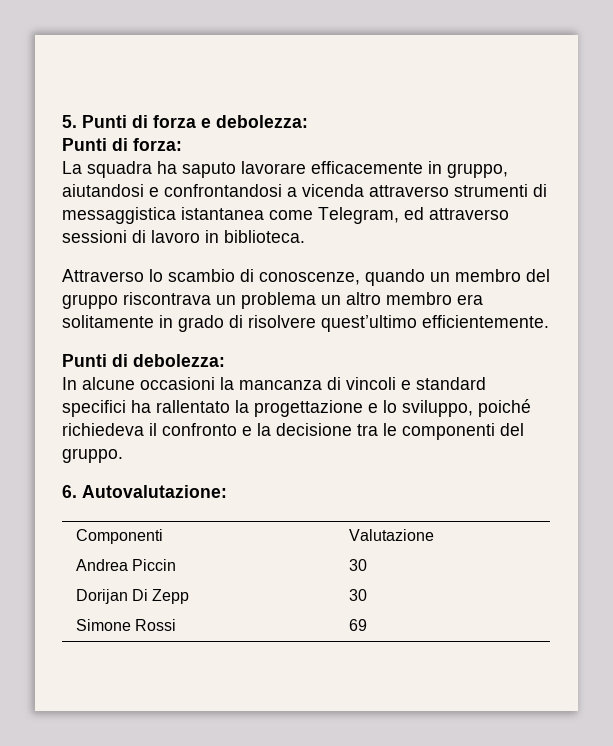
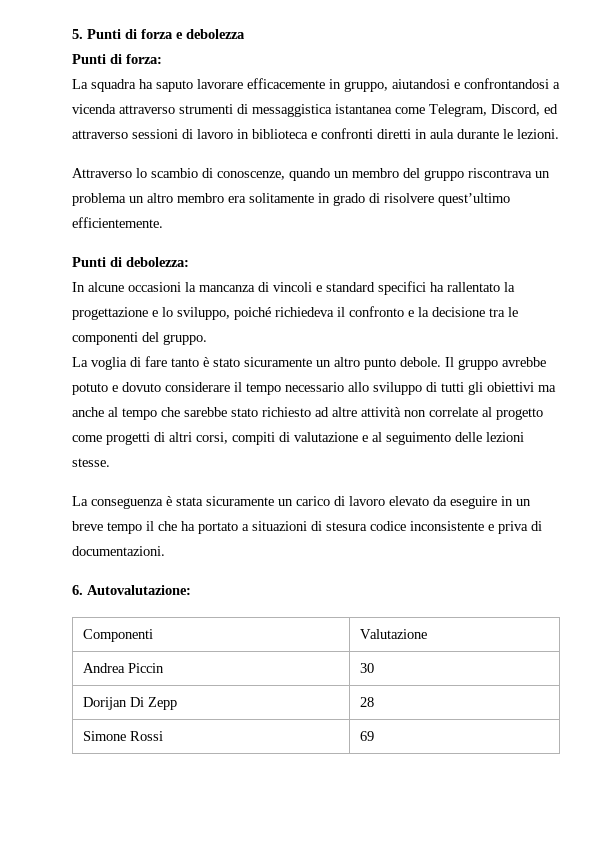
- 5. Punti di forza e debolezza:
+ 5. Punti di forza e debolezza
- La squadra ha saputo lavorare efficacemente in gruppo, aiutandosi e confrontandosi a vicenda attraverso strumenti di messaggistica istantanea come Telegram, ed attraverso sessioni di lavoro in biblioteca.
+ La squadra ha saputo lavorare efficacemente in gruppo, aiutandosi e confrontandosi a vicenda attraverso strumenti di messaggistica istantanea come Telegram, Discord, ed attraverso sessioni di lavoro in biblioteca e confronti diretti in aula durante le lezioni.
+ La voglia di fare tanto è stato sicuramente un altro punto debole. Il gruppo avrebbe potuto e dovuto considerare il tempo necessario allo sviluppo di tutti gli obiettivi ma anche al tempo che sarebbe stato richiesto ad altre attività non correlate al progetto come progetti di altri corsi, compiti di valutazione e al seguimento delle lezioni stesse.
+ La conseguenza è stata sicuramente un carico di lavoro elevato da eseguire in un breve tempo il che ha portato a situazioni di stesura codice inconsistente e priva di documentazioni.
- Dorijan Di Zepp | 30
+ Dorijan Di Zepp | 28

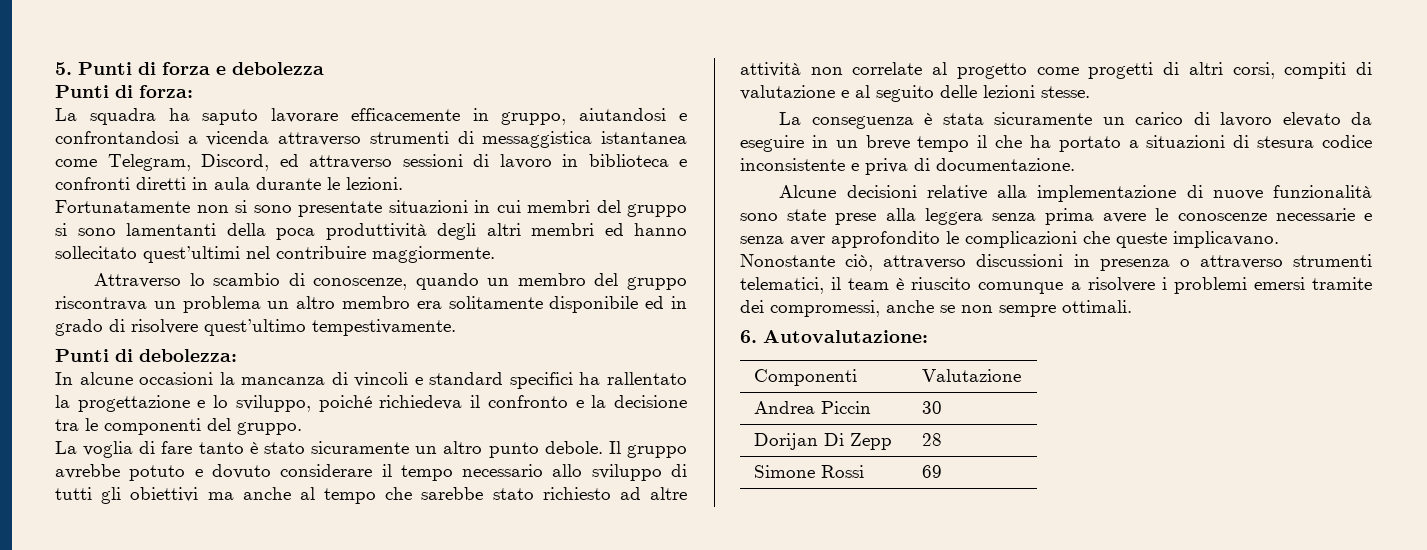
+ Fortunatamente non si sono presentate situazioni in cui membri del gruppo si sono lamentanti della poca produttività degli altri membri ed hanno sollecitato quest’ultimi nel contribuire maggiormente.
- Attraverso lo scambio di conoscenze, quando un membro del gruppo riscontrava un problema un altro membro era solitamente in grado di risolvere quest’ultimo efficientemente.
+ Attraverso lo scambio di conoscenze, quando un membro del gruppo riscontrava un problema un altro membro era solitamente disponibile ed in grado di risolvere quest’ultimo tempestivamente.
- Il gruppo avrebbe potuto e dovuto considerare il tempo necessario allo sviluppo di tutti gli obiettivi ma anche al tempo che sarebbe stato richiesto ad altre attività non correlate al progetto come progetti di altri corsi, compiti di valutazione e al seguimento delle lezioni stesse.
+ Il gruppo avrebbe potuto e dovuto considerare il tempo necessario allo sviluppo di tutti gli obiettivi ma anche al tempo che sarebbe stato richiesto ad altre attività non correlate al progetto come progetti di altri corsi, compiti di valutazione e al seguito delle lezioni stesse.
- La conseguenza è stata sicuramente un carico di lavoro elevato da eseguire in un breve tempo il che ha portato a situazioni di stesura codice inconsistente e priva di documentazioni.
+ La conseguenza è stata sicuramente un carico di lavoro elevato da eseguire in un breve tempo il che ha portato a situazioni di stesura codice inconsistente e priva di documentazione.
+ Alcune decisioni relative alla implementazione di nuove funzionalità sono state prese alla leggera senza prima avere le conoscenze necessarie e senza aver approfondito le complicazioni che queste implicavano. Nonostante ciò, attraverso discussioni in presenza o attraverso strumenti telematici, il team è riuscito comunque a risolvere i problemi emersi tramite dei compromessi, anche se non sempre ottimali.

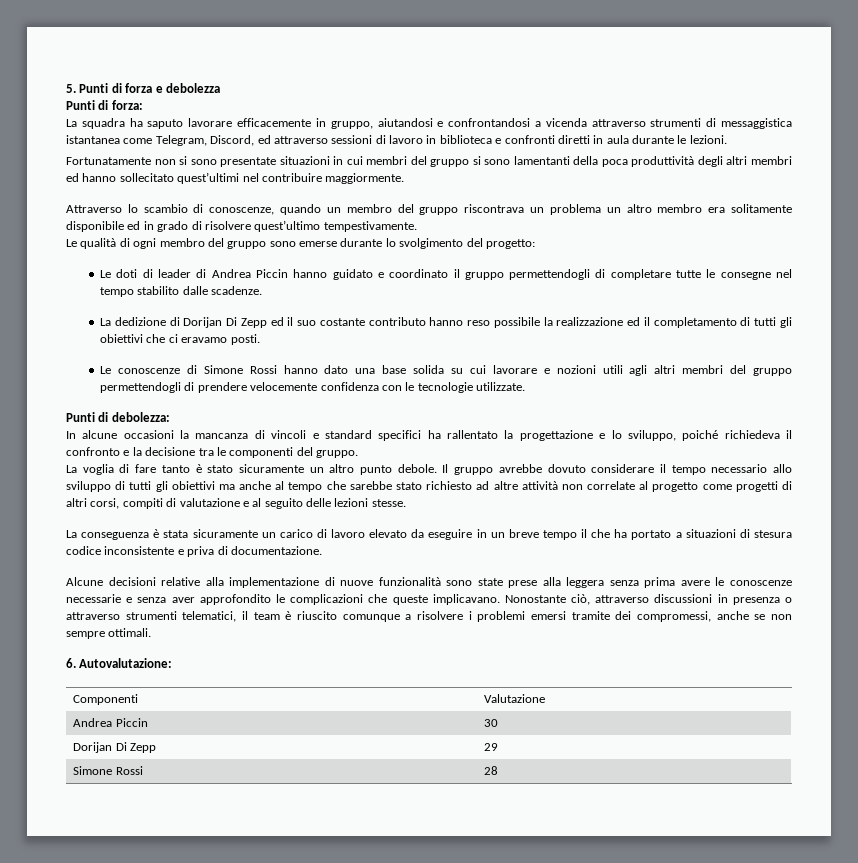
+ Le qualità di ogni membro del gruppo sono emerse durante lo svolgimento del progetto:
+ Le doti di leader di Andrea Piccin hanno guidato e coordinato il gruppo permettendogli di completare tutte le consegne nel tempo stabilito dalle scadenze.
+ La dedizione di Dorijan Di Zepp ed il suo costante contributo hanno reso possibile la realizzazione ed il completamento di tutti gli obiettivi che ci eravamo posti.
+ Le conoscenze di Simone Rossi hanno dato una base solida su cui lavorare e nozioni utili agli altri membri del gruppo permettendogli di prendere velocemente confidenza con le tecnologie utilizzate.
- Il gruppo avrebbe potuto e dovuto considerare il tempo necessario allo sviluppo di tutti gli obiettivi ma anche al tempo che sarebbe stato richiesto ad altre attività non correlate al progetto come progetti di altri corsi, compiti di valutazione e al seguito delle lezioni stesse.
+ Il gruppo avrebbe dovuto considerare il tempo necessario allo sviluppo di tutti gli obiettivi ma anche al tempo che sarebbe stato richiesto ad altre attività non correlate al progetto come progetti di altri corsi, compiti di valutazione e al seguito delle lezioni stesse.
- Dorijan Di Zepp | 28
+ Dorijan Di Zepp | 29
- Simone Rossi | 69
+ Simone Rossi | 28

